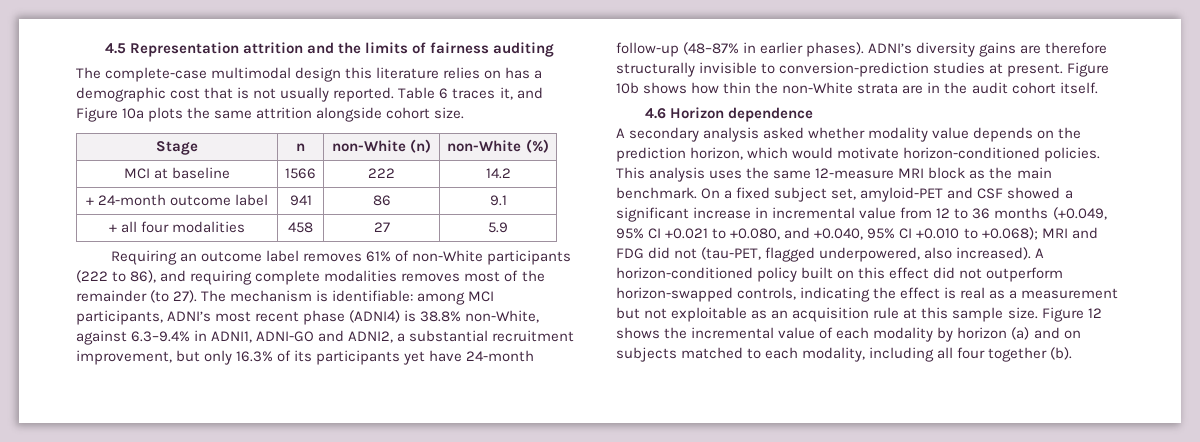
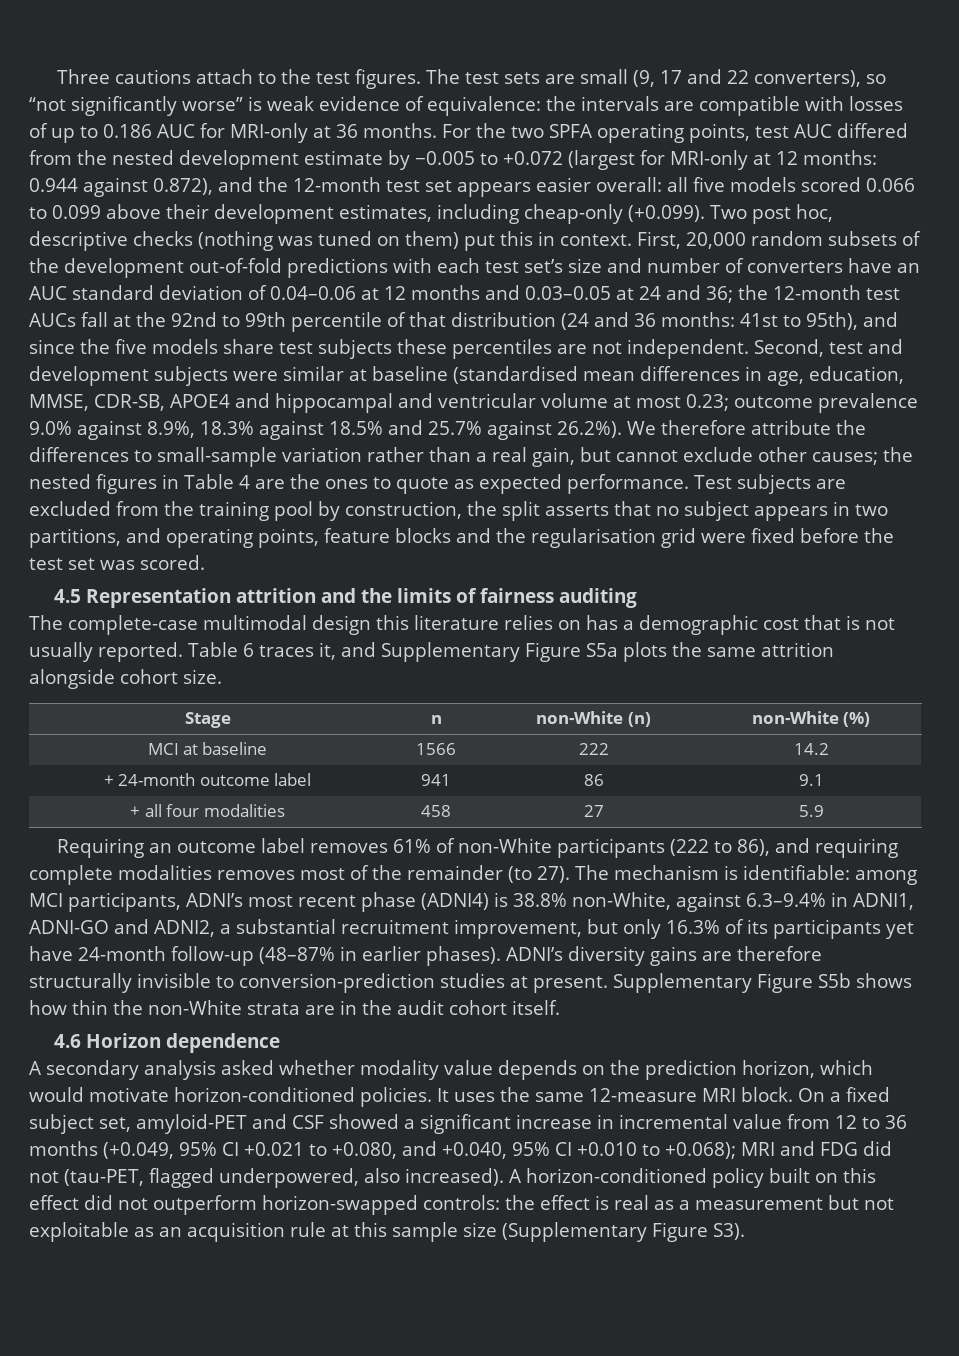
+ Three cautions attach to the test figures. The test sets are small (9, 17 and 22 converters), so “not significantly worse” is weak evidence of equivalence: the intervals are compatible with losses of up to 0.186 AUC for MRI-only at 36 months. For the two SPFA operating points, test AUC differed from the nested development estimate by −0.005 to +0.072 (largest for MRI-only at 12 months: 0.944 against 0.872), and the 12-month test set appears easier overall: all five models scored 0.066 to 0.099 above their development estimates, including cheap-only (+0.099). Two post hoc, descriptive checks (nothing was tuned on them) put this in context. First, 20,000 random subsets of the development out-of-fold predictions with each test set’s size and number of converters have an AUC standard deviation of 0.04–0.06 at 12 months and 0.03–0.05 at 24 and 36; the 12-month test AUCs fall at the 92nd to 99th percentile of that distribution (24 and 36 months: 41st to 95th), and since the five models share test subjects these percentiles are not independent. Second, test and development subjects were similar at baseline (standardised mean differences in age, education, MMSE, CDR-SB, APOE4 and hippocampal and ventricular volume at most 0.23; outcome prevalence 9.0% against 8.9%, 18.3% against 18.5% and 25.7% against 26.2%). We therefore attribute the differences to small-sample variation rather than a real gain, but cannot exclude other causes; the nested figures in Table 4 are the ones to quote as expected performance. Test subjects are excluded from the training pool by construction, the split asserts that no subject appears in two partitions, and operating points, feature blocks and the regularisation grid were fixed before the test set was scored.
- Table 6 traces it, and Figure 10a plots the same attrition alongside cohort size.
+ Table 6 traces it, and Supplementary Figure S5a plots the same attrition alongside cohort size.
- Figure 10b shows how thin the non-White strata are in the audit cohort itself.
+ Supplementary Figure S5b shows how thin the non-White strata are in the audit cohort itself.
- This analysis uses the same 12-measure MRI block as the main benchmark.
+ It uses the same 12-measure MRI block.
- A horizon-conditioned policy built on this effect did not outperform horizon-swapped controls, indicating the effect is real as a measurement but not exploitable as an acquisition rule at this sample size. Figure 12 shows the incremental value of each modality by horizon (a) and on subjects matched to each modality, including all four together (b).
+ A horizon-conditioned policy built on this effect did not outperform horizon-swapped controls: the effect is real as a measurement but not exploitable as an acquisition rule at this sample size (Supplementary Figure S3).

